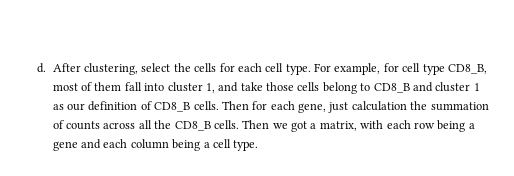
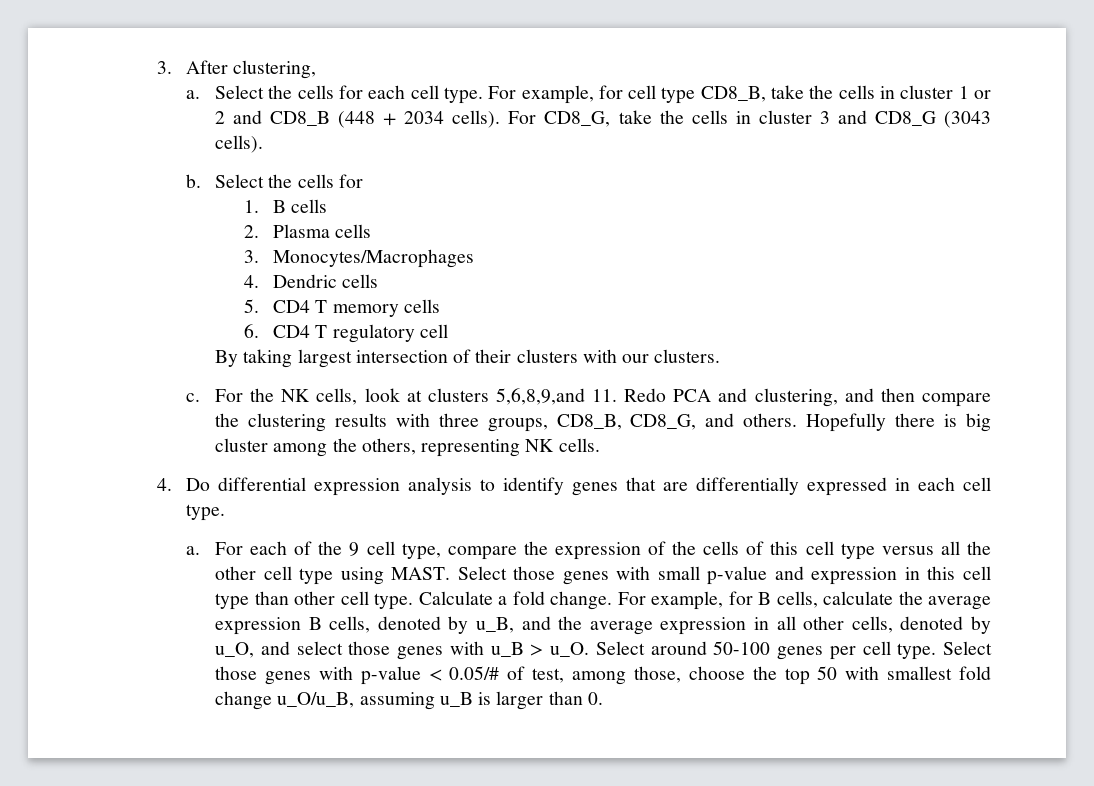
- d. After clustering, select the cells for each cell type.
+ 3. After clustering,
+ a. Select the cells for each cell type.
- For example, for cell type CD8_B, most of them fall into cluster 1, and take those cells belong to CD8_B and cluster 1 as our definition of CD8_B cells. Then for each gene, just calculation the summation of counts across all the CD8_B cells. Then we got a matrix, with each row being a gene and each column being a cell type.
+ For example, for cell type CD8_B, take the cells in cluster 1 or 2 and CD8_B (448 + 2034 cells). For CD8_G, take the cells in cluster 3 and CD8_G (3043 cells).
+ b. Select the cells for
+ 1. B cells
+ 2. Plasma cells
+ 3. Monocytes/Macrophages
+ 4. Dendric cells
+ 5. CD4 T memory cells
+ 6. CD4 T regulatory cell
+ By taking largest intersection of their clusters with our clusters.
+ c. For the NK cells, look at clusters 5,6,8,9,and 11. Redo PCA and clustering, and then compare the clustering results with three groups, CD8_B, CD8_G, and others. Hopefully there is big cluster among the others, representing NK cells.
+ 4. Do differential expression analysis to identify genes that are differentially expressed in each cell type.
+ a. For each of the 9 cell type, compare the expression of the cells of this cell type versus all the other cell type using MAST. Select those genes with small p-value and expression in this cell type than other cell type. Calculate a fold change. For example, for B cells, calculate the average expression B cells, denoted by u_B, and the average expression in all other cells, denoted by u_O, and select those genes with u_B > u_O. Select around 50-100 genes per cell type. Select those genes with p-value < 0.05/# of test, among those, choose the top 50 with smallest fold change u_O/u_B, assuming u_B is larger than 0.

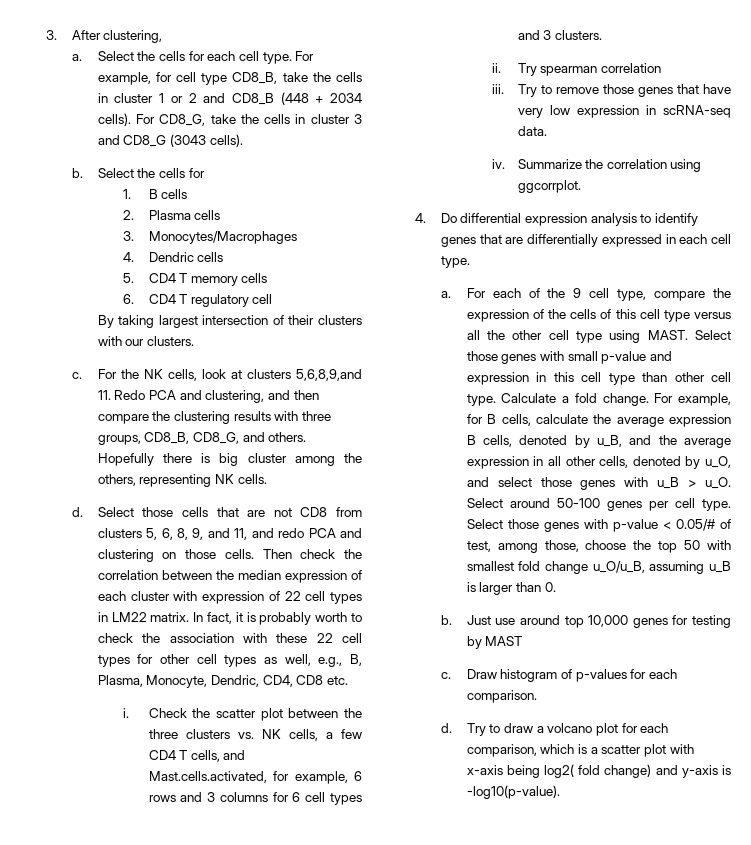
+ d. Select those cells that are not CD8 from clusters 5, 6, 8, 9, and 11, and redo PCA and clustering on those cells. Then check the correlation between the median expression of each cluster with expression of 22 cell types in LM22 matrix. In fact, it is probably worth to check the association with these 22 cell types for other cell types as well, e.g., B, Plasma, Monocyte, Dendric, CD4, CD8 etc.
+ i. Check the scatter plot between the three clusters vs. NK cells, a few CD4 T cells, and Mast.cells.activated, for example, 6 rows and 3 columns for 6 cell types and 3 clusters.
+ ii. Try spearman correlation
+ iii. Try to remove those genes that have very low expression in scRNA-seq data.
+ iv. Summarize the correlation using ggcorrplot.
+ b. Just use around top 10,000 genes for testing by MAST
+ c. Draw histogram of p-values for each comparison.
+ d. Try to draw a volcano plot for each comparison, which is a scatter plot with x-axis being log2( fold change) and y-axis is -log10(p-value).

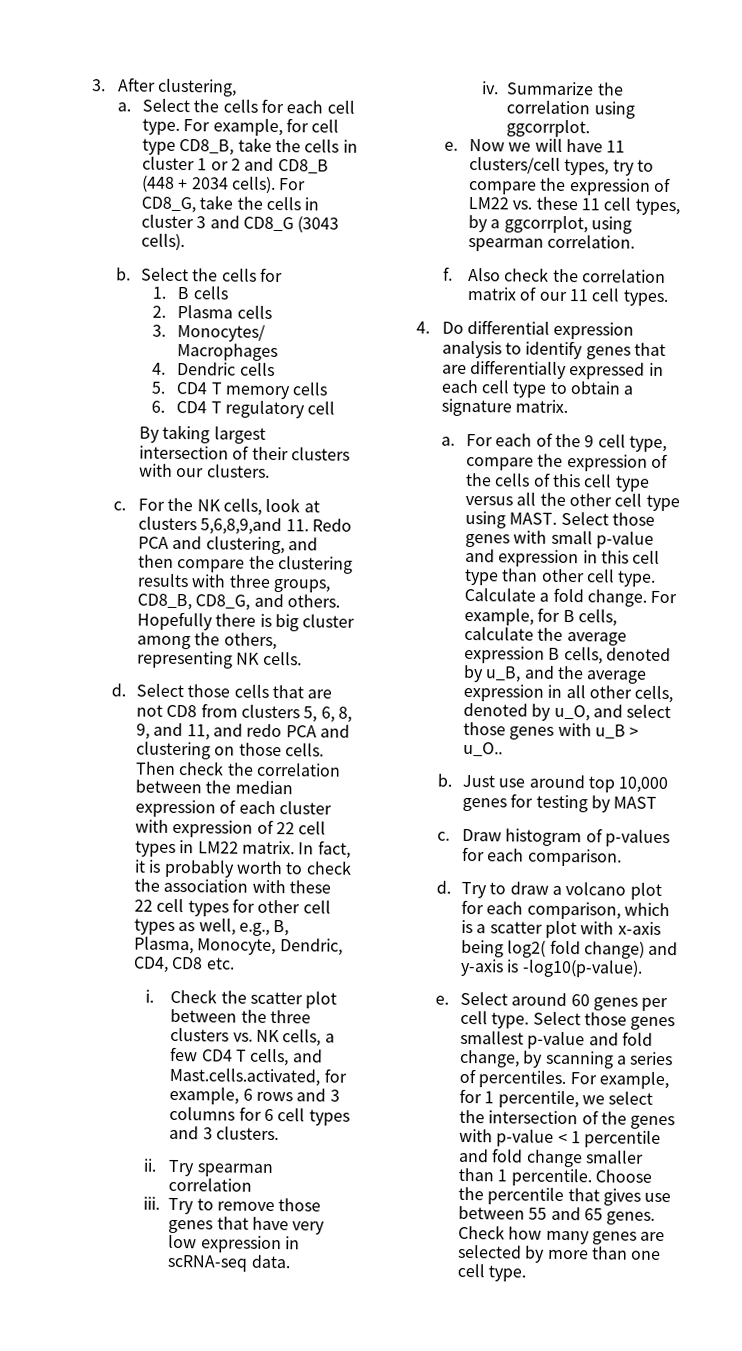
+ e. Now we will have 11 clusters/cell types, try to compare the expression of LM22 vs. these 11 cell types, by a ggcorrplot, using spearman correlation.
+ f. Also check the correlation matrix of our 11 cell types.
- 4. Do differential expression analysis to identify genes that are differentially expressed in each cell type.
+ 4. Do differential expression analysis to identify genes that are differentially expressed in each cell type to obtain a signature matrix.
- For example, for B cells, calculate the average expression B cells, denoted by u_B, and the average expression in all other cells, denoted by u_O, and select those genes with u_B > u_O. Select around 50-100 genes per cell type. Select those genes with p-value < 0.05/# of test, among those, choose the top 50 with smallest fold change u_O/u_B, assuming u_B is larger than 0.
+ For example, for B cells, calculate the average expression B cells, denoted by u_B, and the average expression in all other cells, denoted by u_O, and select those genes with u_B > u_O..
+ e. Select around 60 genes per cell type. Select those genes smallest p-value and fold change, by scanning a series of percentiles. For example, for 1 percentile, we select the intersection of the genes with p-value < 1 percentile and fold change smaller than 1 percentile. Choose the percentile that gives use between 55 and 65 genes. Check how many genes are selected by more than one cell type.

